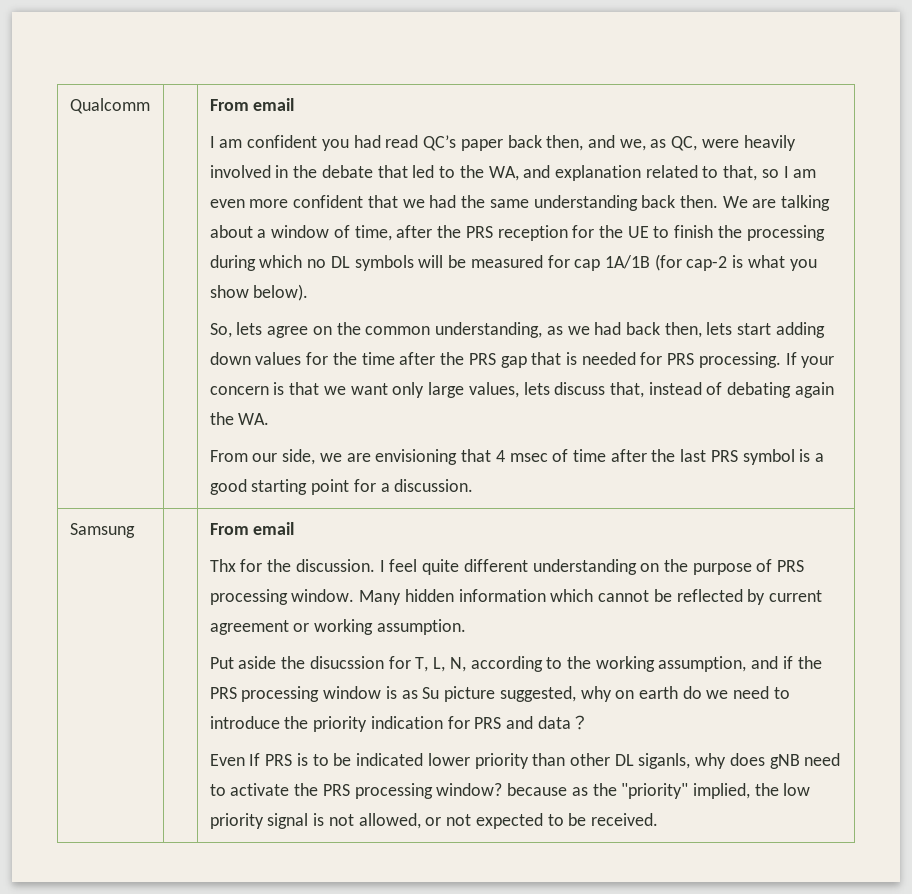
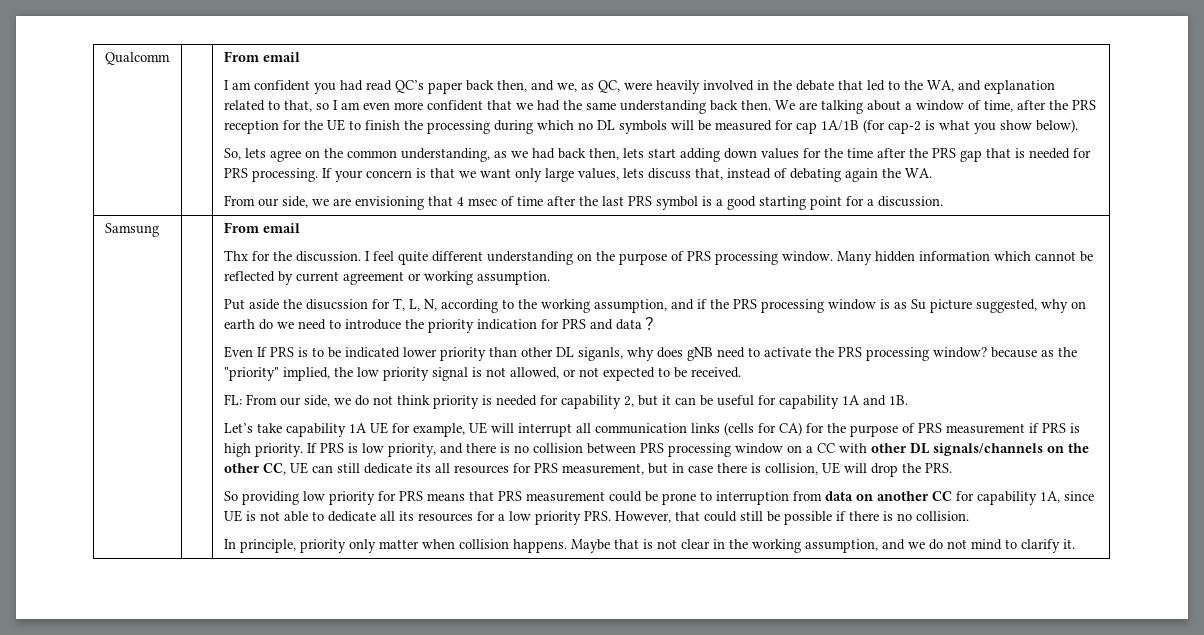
+ FL: From our side, we do not think priority is needed for capability 2, but it can be useful for capability 1A and 1B.
+ Let’s take capability 1A UE for example, UE will interrupt all communication links (cells for CA) for the purpose of PRS measurement if PRS is high priority. If PRS is low priority, and there is no collision between PRS processing window on a CC with other DL signals/channels on the other CC, UE can still dedicate its all resources for PRS measurement, but in case there is collision, UE will drop the PRS.
+ So providing low priority for PRS means that PRS measurement could be prone to interruption from data on another CC for capability 1A, since UE is not able to dedicate all its resources for a low priority PRS. However, that could still be possible if there is no collision.
+ In principle, priority only matter when collision happens. Maybe that is not clear in the working assumption, and we do not mind to clarify it.

